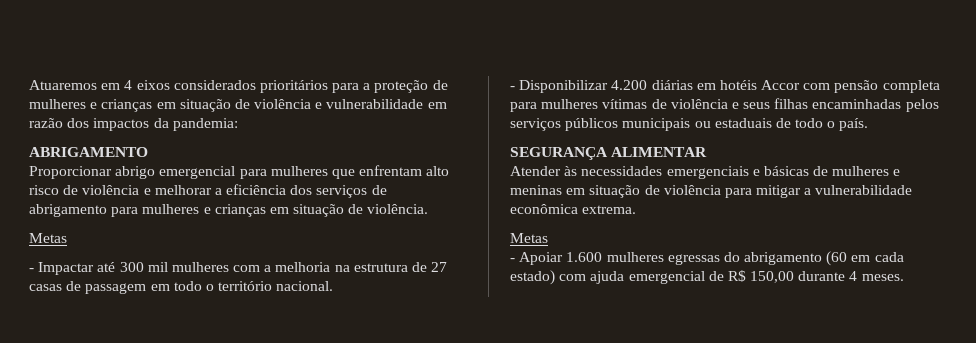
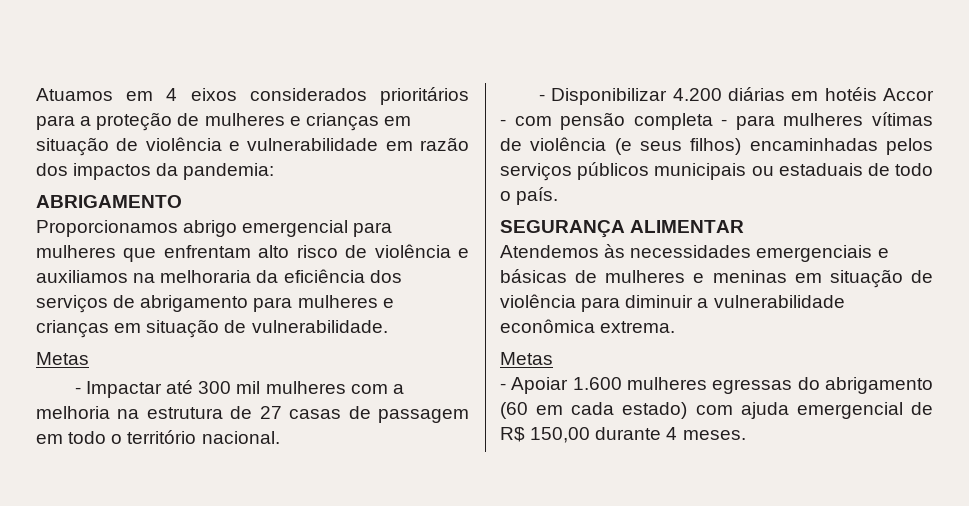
- Atuaremos em 4 eixos considerados prioritários para a proteção de mulheres e crianças em situação de violência e vulnerabilidade em razão dos impactos da pandemia:
+ Atuamos em 4 eixos considerados prioritários para a proteção de mulheres e crianças em situação de violência e vulnerabilidade em razão dos impactos da pandemia:
- Proporcionar abrigo emergencial para mulheres que enfrentam alto risco de violência e melhorar a eficiência dos serviços de abrigamento para mulheres e crianças em situação de violência.
+ Proporcionamos abrigo emergencial para mulheres que enfrentam alto risco de violência e auxiliamos na melhoraria da eficiência dos serviços de abrigamento para mulheres e crianças em situação de vulnerabilidade.
- - Disponibilizar 4.200 diárias em hotéis Accor com pensão completa para mulheres vítimas de violência e seus filhas encaminhadas pelos serviços públicos municipais ou estaduais de todo o país.
+ - Disponibilizar 4.200 diárias em hotéis Accor - com pensão completa - para mulheres vítimas de violência (e seus filhos) encaminhadas pelos serviços públicos municipais ou estaduais de todo o país.
- Atender às necessidades emergenciais e básicas de mulheres e meninas em situação de violência para mitigar a vulnerabilidade econômica extrema.
+ Atendemos às necessidades emergenciais e básicas de mulheres e meninas em situação de violência para diminuir a vulnerabilidade econômica extrema.

